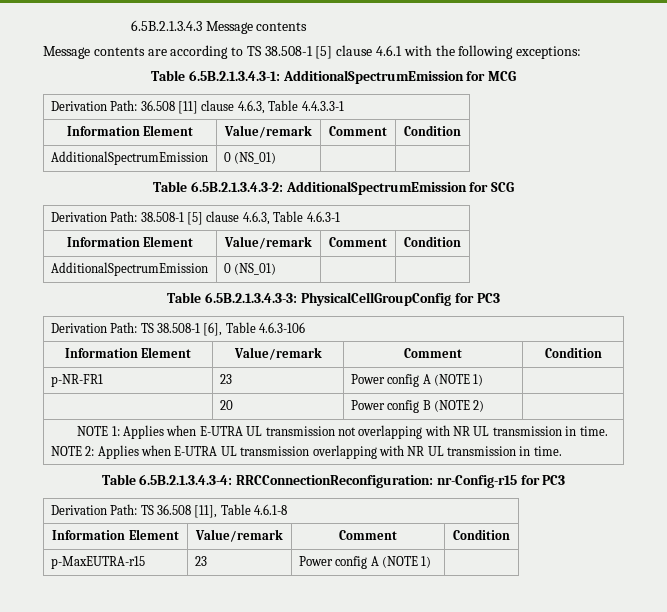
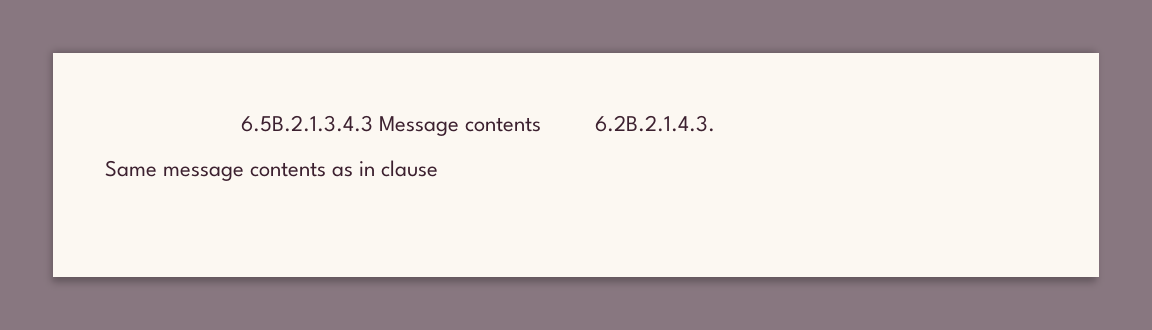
- Message contents are according to TS 38.508-1 [5] clause 4.6.1 with the following exceptions:
- Table 6.5B.2.1.3.4.3-1: AdditionalSpectrumEmission for MCG
- Derivation Path: 36.508 [11] clause 4.6.3, Table 4.4.3.3-1
- Information Element | Value/remark | Comment | Condition
- AdditionalSpectrumEmission | 0 (NS_01) | |
- Table 6.5B.2.1.3.4.3-2: AdditionalSpectrumEmission for SCG
- Derivation Path: 38.508-1 [5] clause 4.6.3, Table 4.6.3-1
- Information Element | Value/remark | Comment | Condition
- AdditionalSpectrumEmission | 0 (NS_01) | |
- Table 6.5B.2.1.3.4.3-3: PhysicalCellGroupConfig for PC3
- Derivation Path: TS 38.508-1 [6], Table 4.6.3-106
- Information Element | Value/remark | Comment | Condition
- p-NR-FR1 | 23 | Power config A (NOTE 1) |
- | 20 | Power config B (NOTE 2) |
- NOTE 1: Applies when E-UTRA UL transmission not overlapping with NR UL transmission in time.
- NOTE 2: Applies when E-UTRA UL transmission overlapping with NR UL transmission in time.
- Table 6.5B.2.1.3.4.3-4: RRCConnectionReconfiguration: nr-Config-r15 for PC3
- Derivation Path: TS 36.508 [11], Table 4.6.1-8
- Information Element | Value/remark | Comment | Condition
- p-MaxEUTRA-r15 | 23 | Power config A (NOTE 1) |
+ Same message contents as in clause 6.2B.2.1.4.3.

